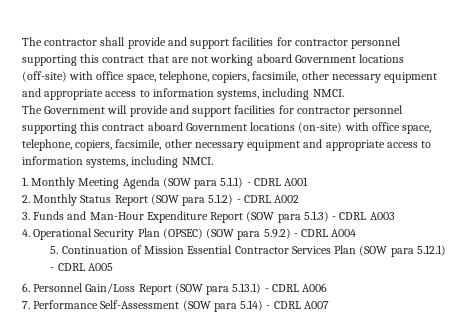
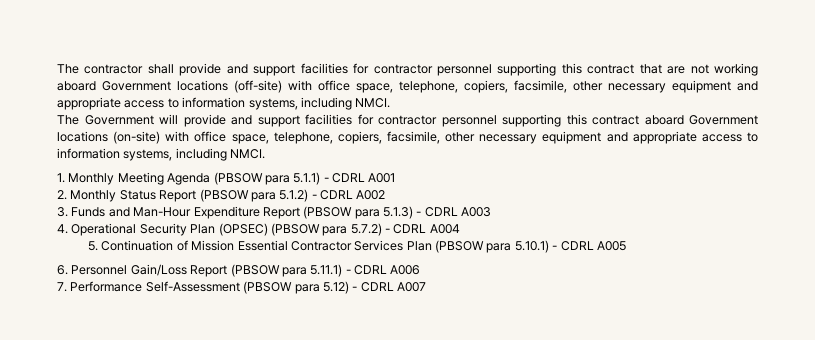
- 1. Monthly Meeting Agenda (SOW para 5.1.1) - CDRL A001
+ 1. Monthly Meeting Agenda (PBSOW para 5.1.1) - CDRL A001
- 2. Monthly Status Report (SOW para 5.1.2) - CDRL A002
+ 2. Monthly Status Report (PBSOW para 5.1.2) - CDRL A002
- 3. Funds and Man-Hour Expenditure Report (SOW para 5.1.3) - CDRL A003
+ 3. Funds and Man-Hour Expenditure Report (PBSOW para 5.1.3) - CDRL A003
- 4. Operational Security Plan (OPSEC) (SOW para 5.9.2) - CDRL A004
+ 4. Operational Security Plan (OPSEC) (PBSOW para 5.7.2) - CDRL A004
- 5. Continuation of Mission Essential Contractor Services Plan (SOW para 5.12.1) - CDRL A005
+ 5. Continuation of Mission Essential Contractor Services Plan (PBSOW para 5.10.1) - CDRL A005
- 6. Personnel Gain/Loss Report (SOW para 5.13.1) - CDRL A006
+ 6. Personnel Gain/Loss Report (PBSOW para 5.11.1) - CDRL A006
- 7. Performance Self-Assessment (SOW para 5.14) - CDRL A007
+ 7. Performance Self-Assessment (PBSOW para 5.12) - CDRL A007

